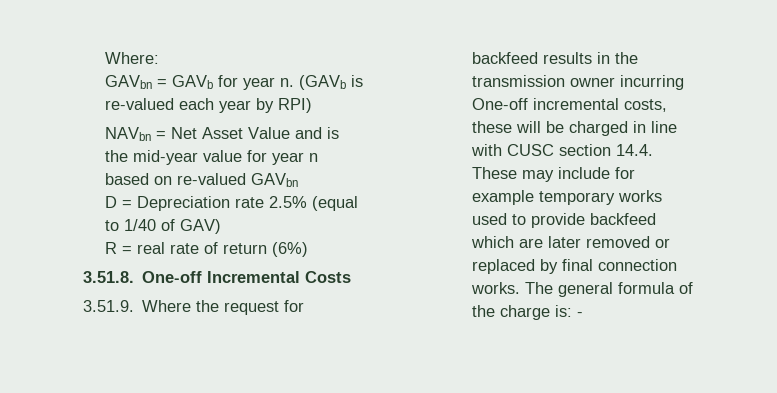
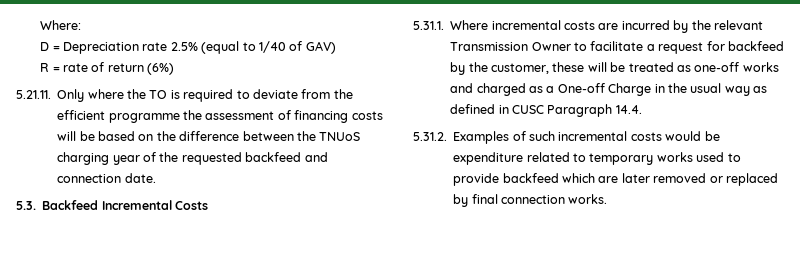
- GAVbn = GAVb for year n. (GAVb is re-valued each year by RPI)
- NAVbn = Net Asset Value and is the mid-year value for year n based on re-valued GAVbn
- R = real rate of return (6%)
+ R = rate of return (6%)
- 3.51.8. One-off Incremental Costs
- 3.51.9. Where the request for backfeed results in the transmission owner incurring One-off incremental costs, these will be charged in line with CUSC section 14.4. These may include for example temporary works used to provide backfeed which are later removed or replaced by final connection works. The general formula of the charge is: -
+ 5.21.11. Only where the TO is required to deviate from the efficient programme the assessment of financing costs will be based on the difference between the TNUoS charging year of the requested backfeed and connection date.
+ 5.3. Backfeed Incremental Costs
+ 5.31.1. Where incremental costs are incurred by the relevant Transmission Owner to facilitate a request for backfeed by the customer, these will be treated as one-off works and charged as a One-off Charge in the usual way as defined in CUSC Paragraph 14.4.
+ 5.31.2. Examples of such incremental costs would be expenditure related to temporary works used to provide backfeed which are later removed or replaced by final connection works.

